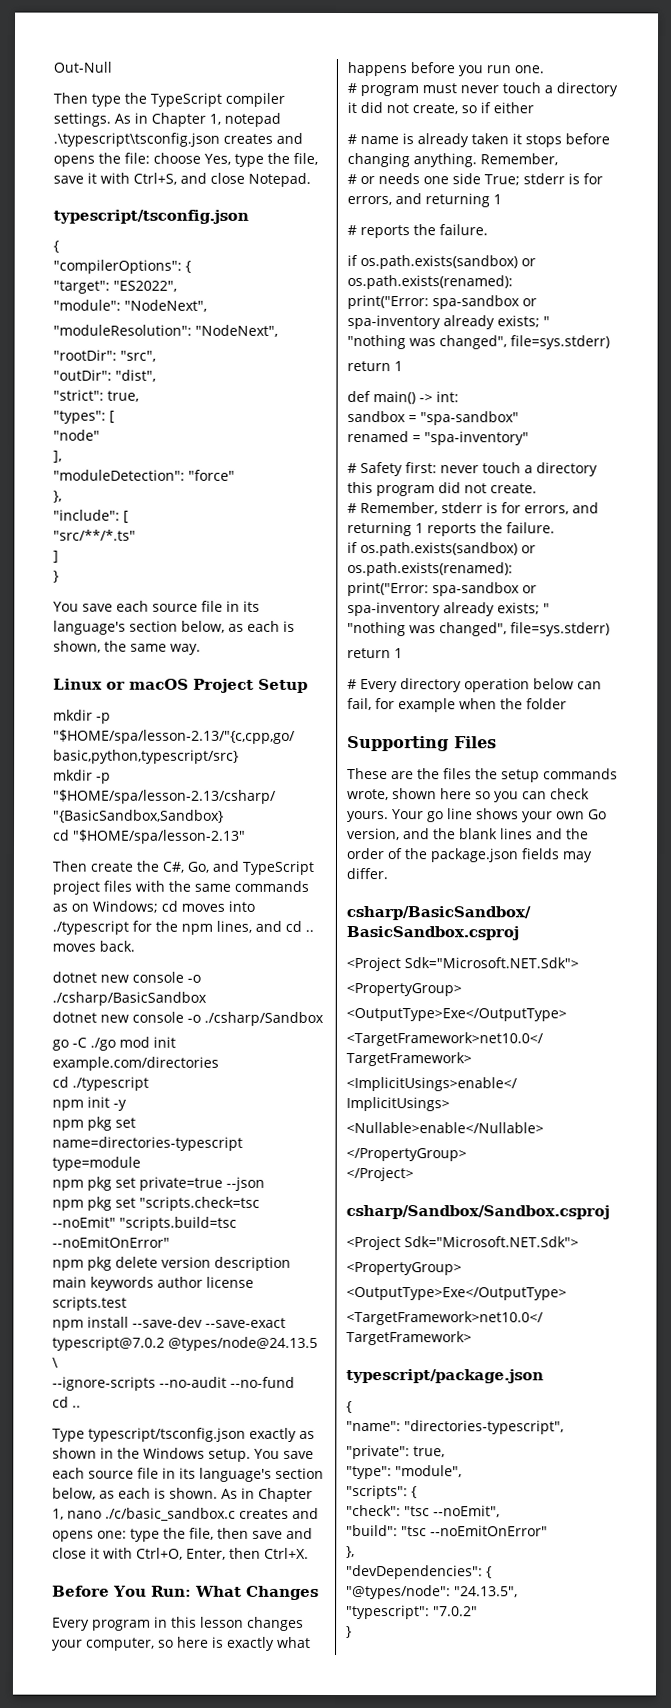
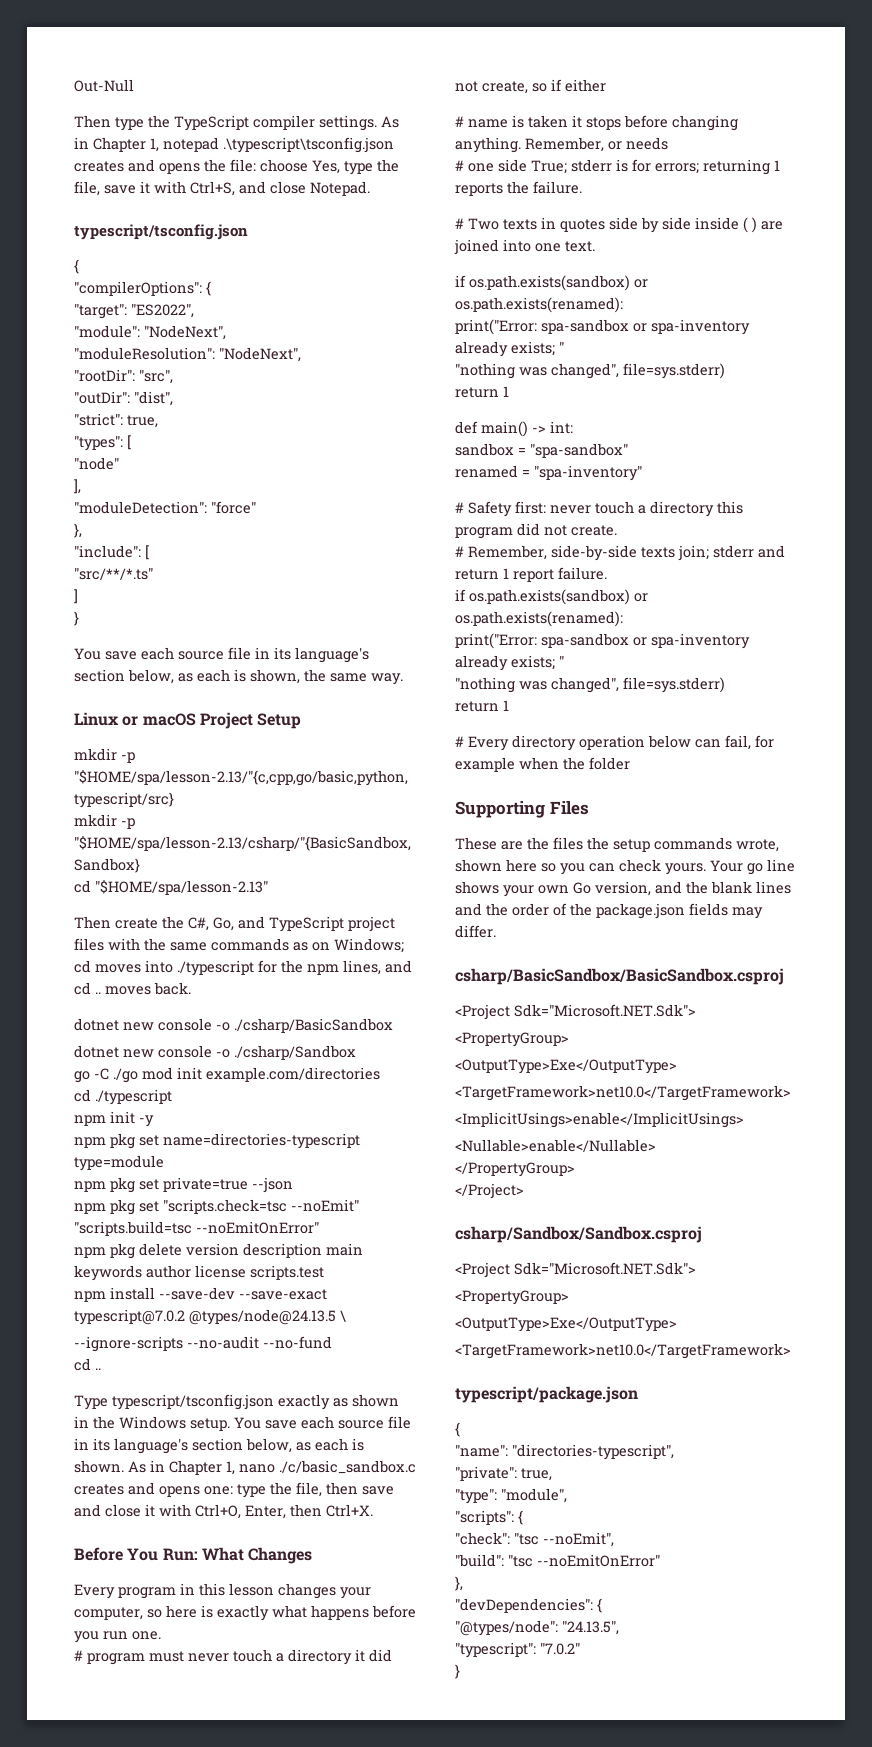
- # name is already taken it stops before changing anything. Remember,
- # or needs one side True; stderr is for errors, and returning 1
- # reports the failure.
+ # name is taken it stops before changing anything. Remember, or needs
+ # one side True; stderr is for errors; returning 1 reports the failure.
+ # Two texts in quotes side by side inside ( ) are joined into one text.
- # Remember, stderr is for errors, and returning 1 reports the failure.
+ # Remember, side-by-side texts join; stderr and return 1 report failure.

